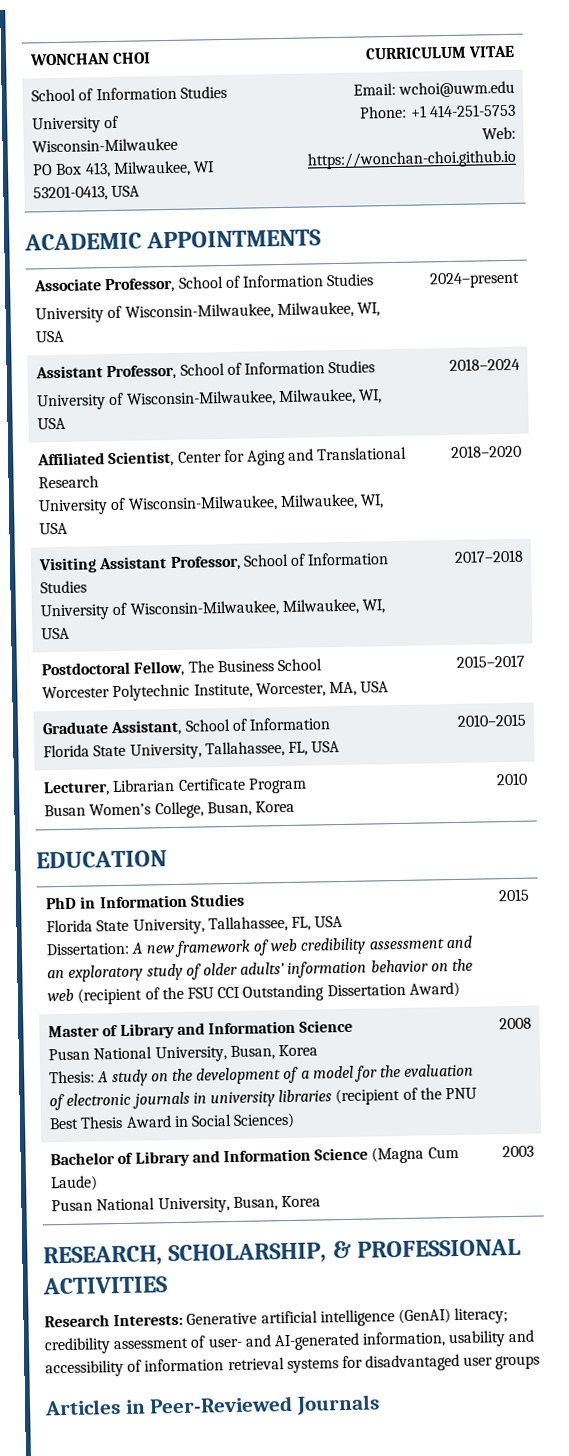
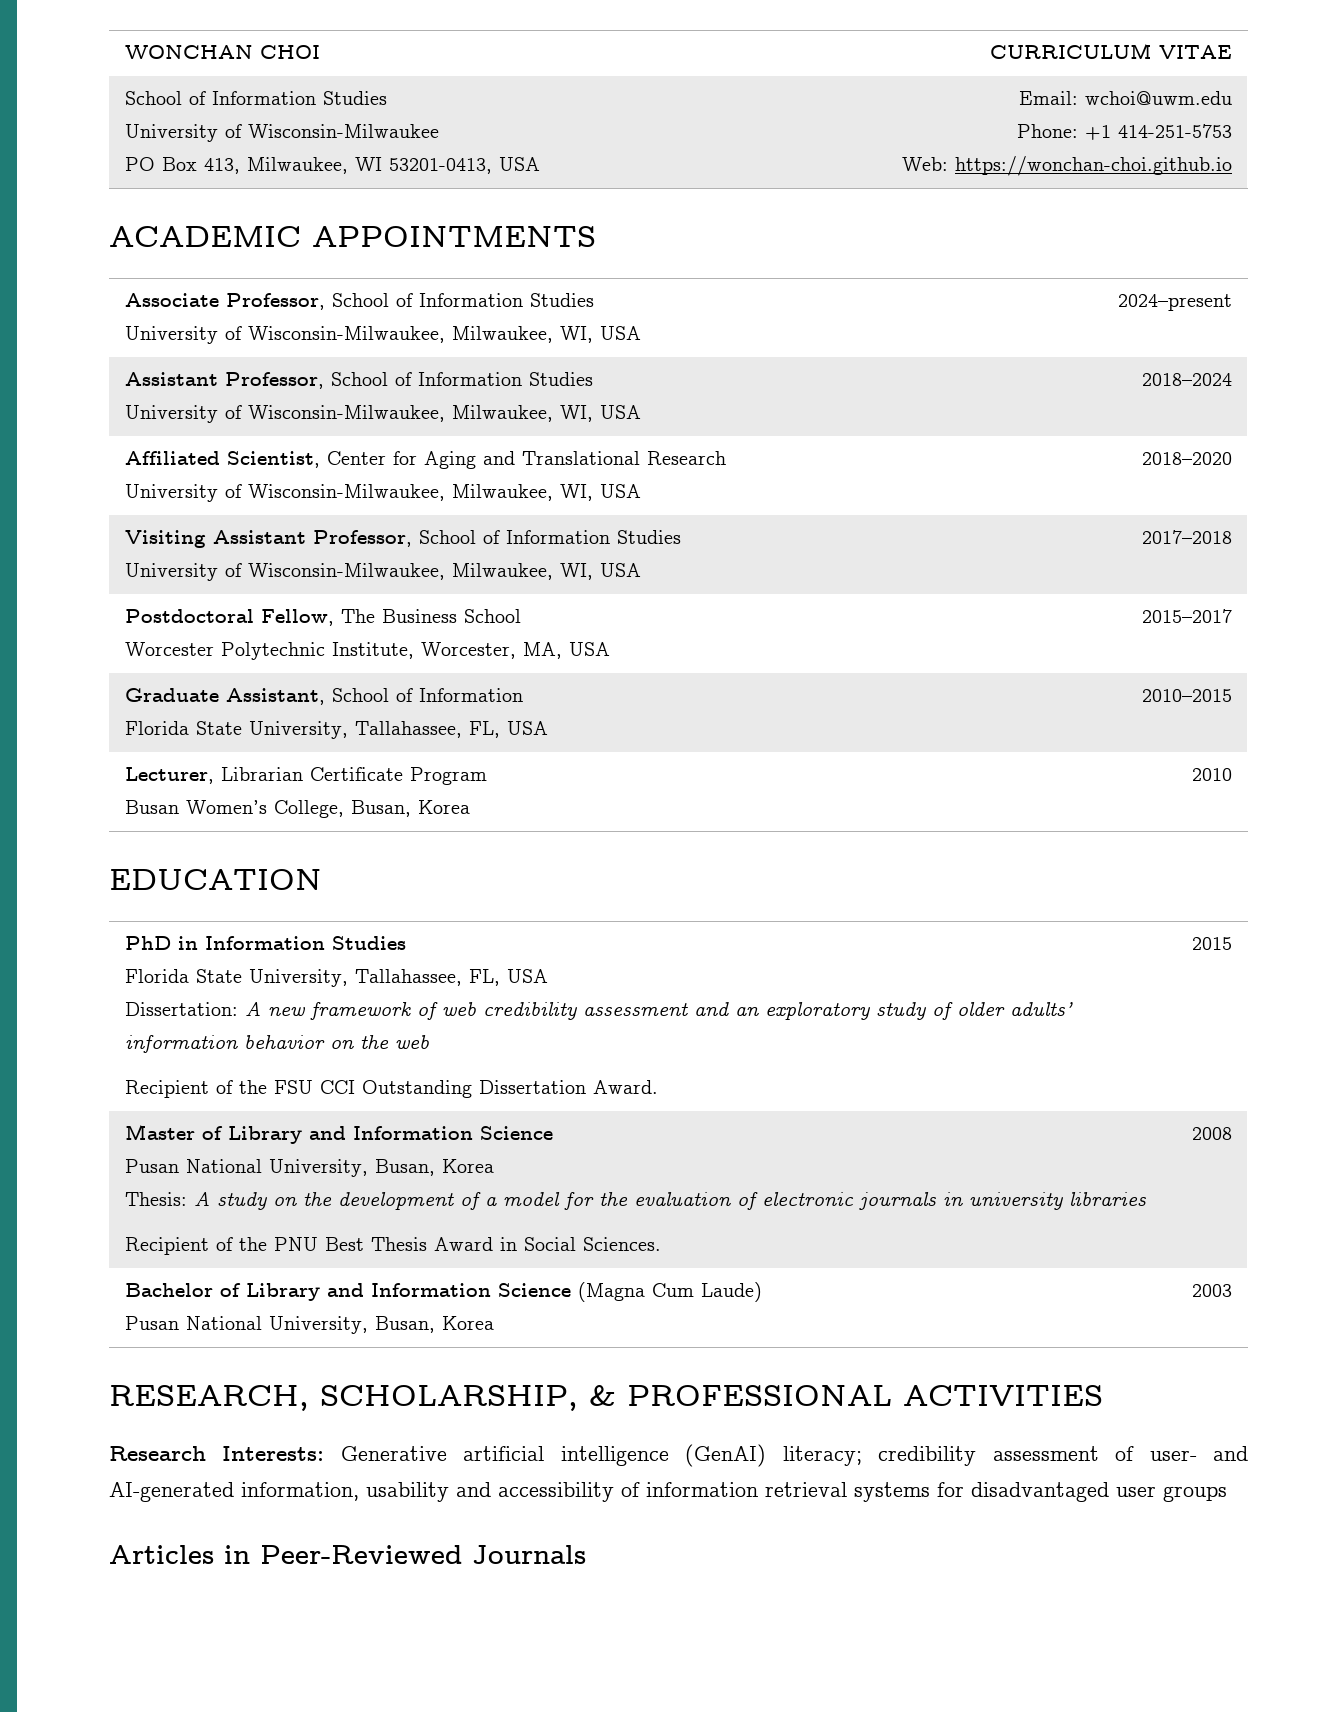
  PhD in Information Studies
  Florida State University, Tallahassee, FL, USA
- Dissertation: A new framework of web credibility assessment and an exploratory study of older adults’ information behavior on the web (recipient of the FSU CCI Outstanding Dissertation Award) | 2015
+ Dissertation: A new framework of web credibility assessment and an exploratory study of older adults’ information behavior on the web
+ Recipient of the FSU CCI Outstanding Dissertation Award. | 2015
  Master of Library and Information Science
  Pusan National University, Busan, Korea
- Thesis: A study on the development of a model for the evaluation of electronic journals in university libraries (recipient of the PNU Best Thesis Award in Social Sciences) | 2008
+ Thesis: A study on the development of a model for the evaluation of electronic journals in university libraries
+ Recipient of the PNU Best Thesis Award in Social Sciences. | 2008

